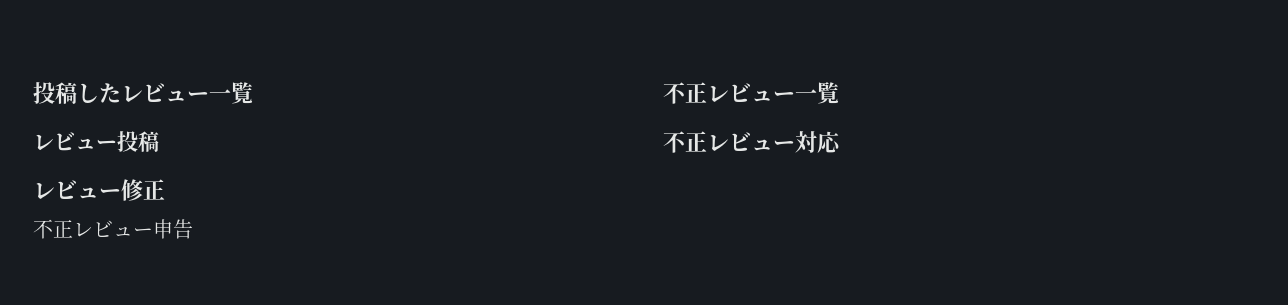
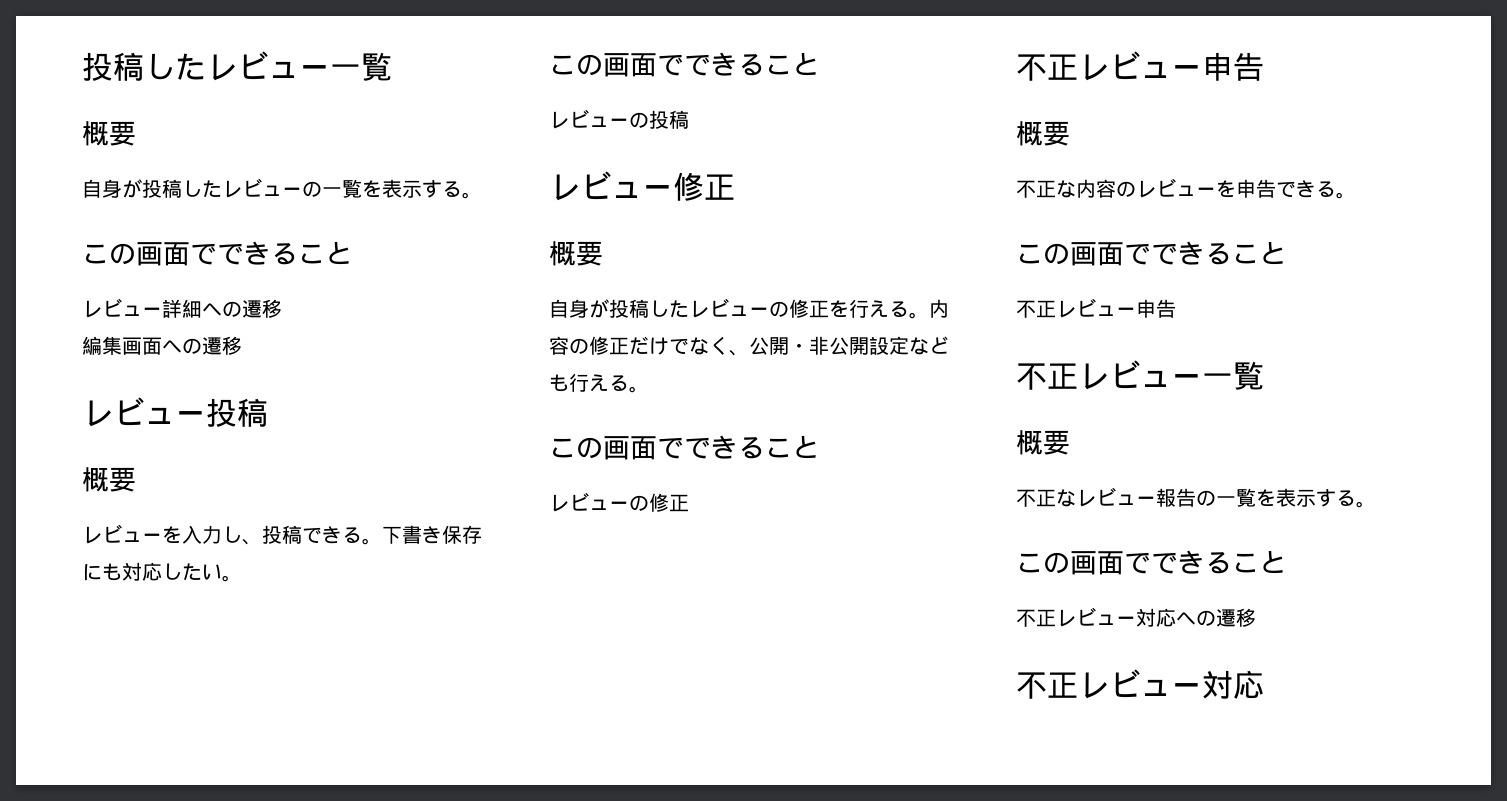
  投稿したレビュー一覧
+ 概要
+ 自身が投稿したレビューの一覧を表示する。
+ この画面でできること
+ レビュー詳細への遷移
+ 編集画面への遷移
  レビュー投稿
+ 概要
+ レビューを入力し、投稿できる。下書き保存にも対応したい。
+ この画面でできること
+ レビューの投稿
  レビュー修正
+ 概要
+ 自身が投稿したレビューの修正を行える。内容の修正だけでなく、公開・非公開設定なども行える。
+ この画面でできること
+ レビューの修正
+ 不正レビュー申告
+ 概要
+ 不正な内容のレビューを申告できる。
+ この画面でできること
  不正レビュー一覧
+ 概要
+ 不正なレビュー報告の一覧を表示する。
+ この画面でできること
+ 不正レビュー対応への遷移

